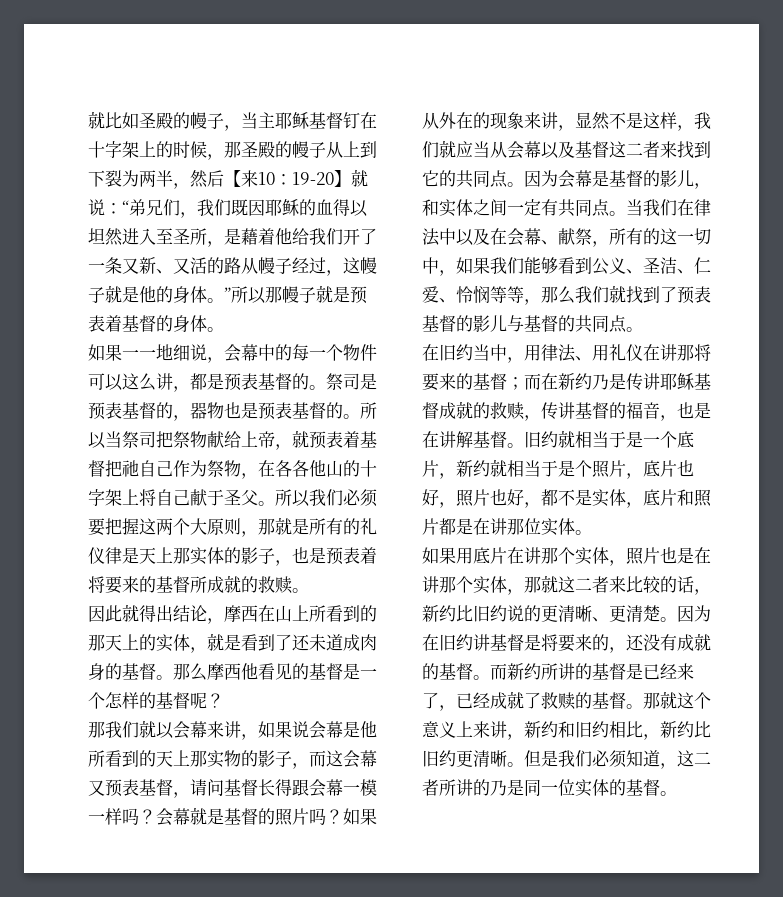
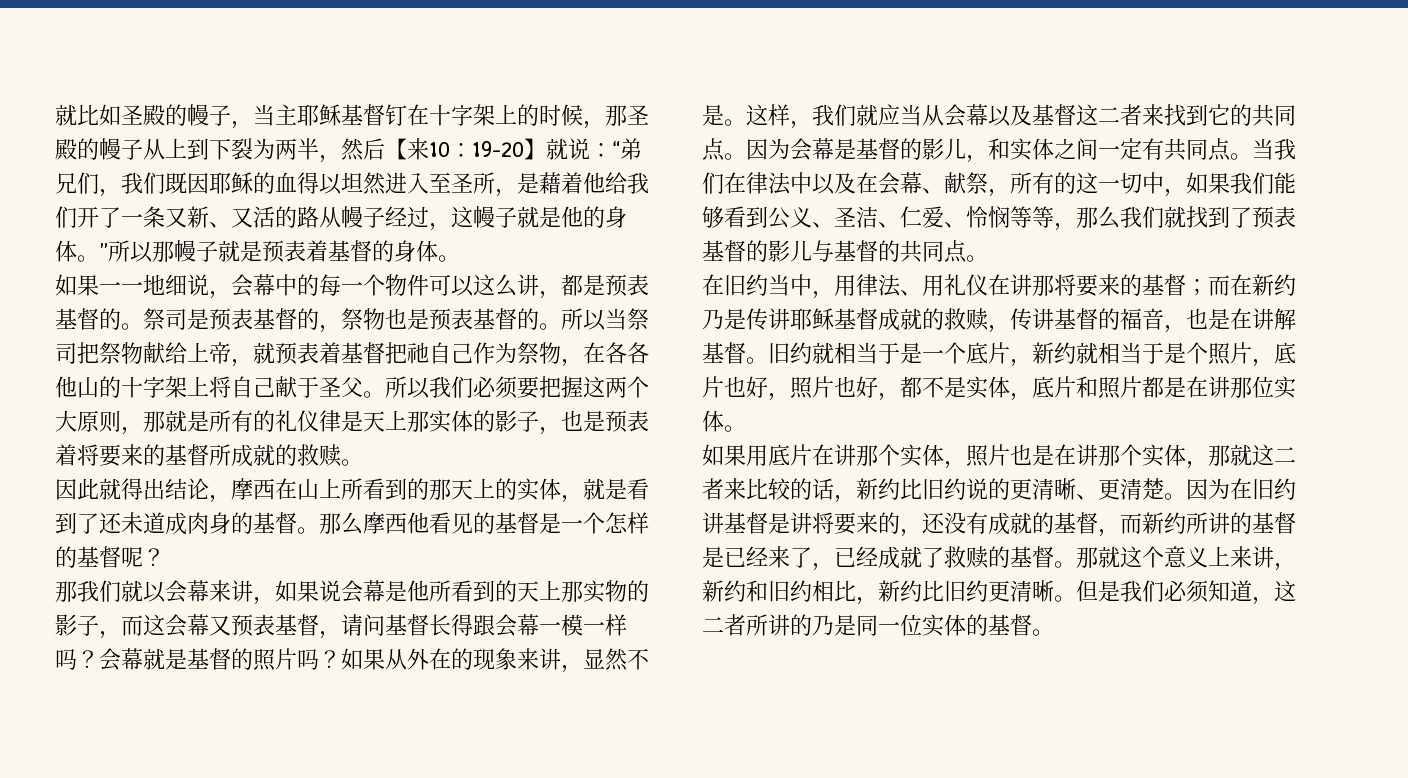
- 祭司是预表基督的，器物也是预表基督的。
+ 祭司是预表基督的，祭物也是预表基督的。
- 如果从外在的现象来讲，显然不是这样，我们就应当从会幕以及基督这二者来找到它的共同点。
+ 如果从外在的现象来讲，显然不是。这样，我们就应当从会幕以及基督这二者来找到它的共同点。
- 因为在旧约讲基督是将要来的，还没有成就的基督。而新约所讲的基督是已经来了，已经成就了救赎的基督。
+ 因为在旧约讲基督是讲将要来的，还没有成就的基督，而新约所讲的基督是已经来了，已经成就了救赎的基督。

